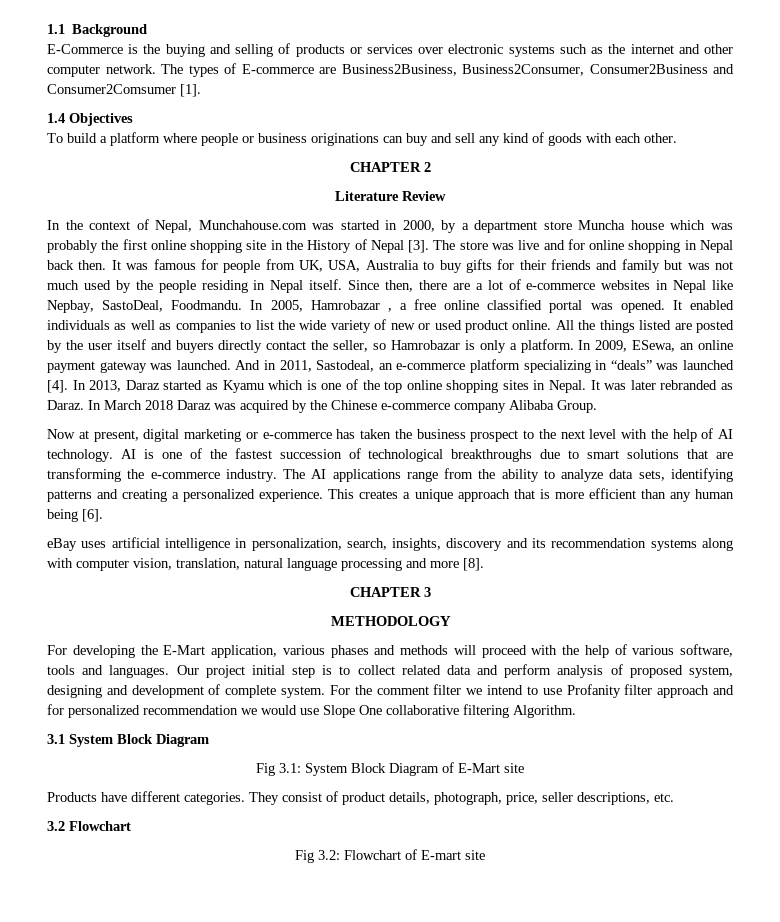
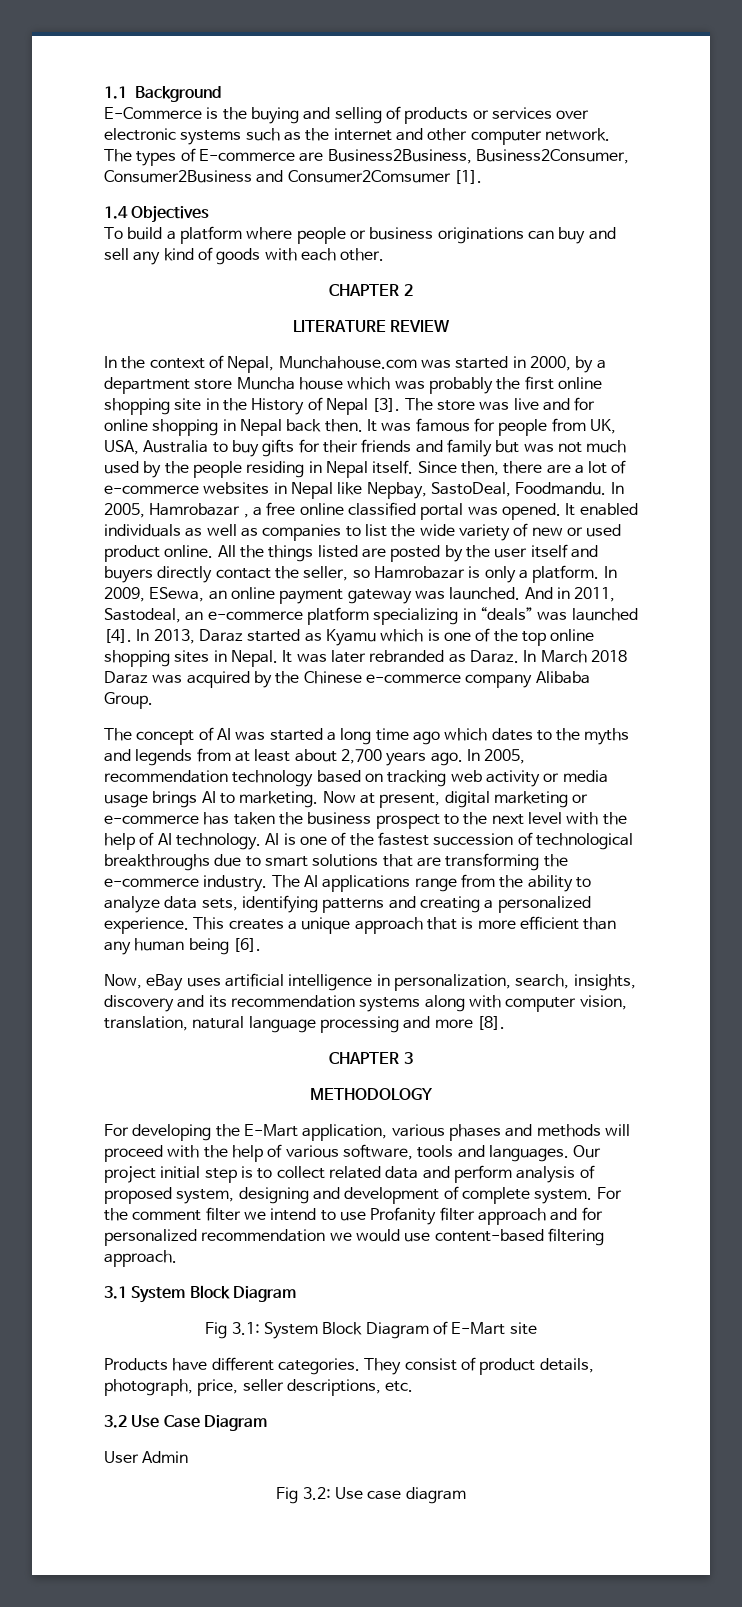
- Literature Review
+ LITERATURE REVIEW
+ The concept of AI was started a long time ago which dates to the myths and legends from at least about 2,700 years ago. In 2005, recommendation technology based on tracking web activity or media usage brings AI to marketing.
- eBay uses artificial intelligence in personalization, search, insights, discovery and its recommendation systems along with computer vision, translation, natural language processing and more [8].
+ Now, eBay uses artificial intelligence in personalization, search, insights, discovery and its recommendation systems along with computer vision, translation, natural language processing and more [8].
- For the comment filter we intend to use Profanity filter approach and for personalized recommendation we would use Slope One collaborative filtering Algorithm.
+ For the comment filter we intend to use Profanity filter approach and for personalized recommendation we would use content-based filtering approach.
- 3.2 Flowchart
- Fig 3.2: Flowchart of E-mart site
+ 3.2 Use Case Diagram
+ User Admin
+ Fig 3.2: Use case diagram

